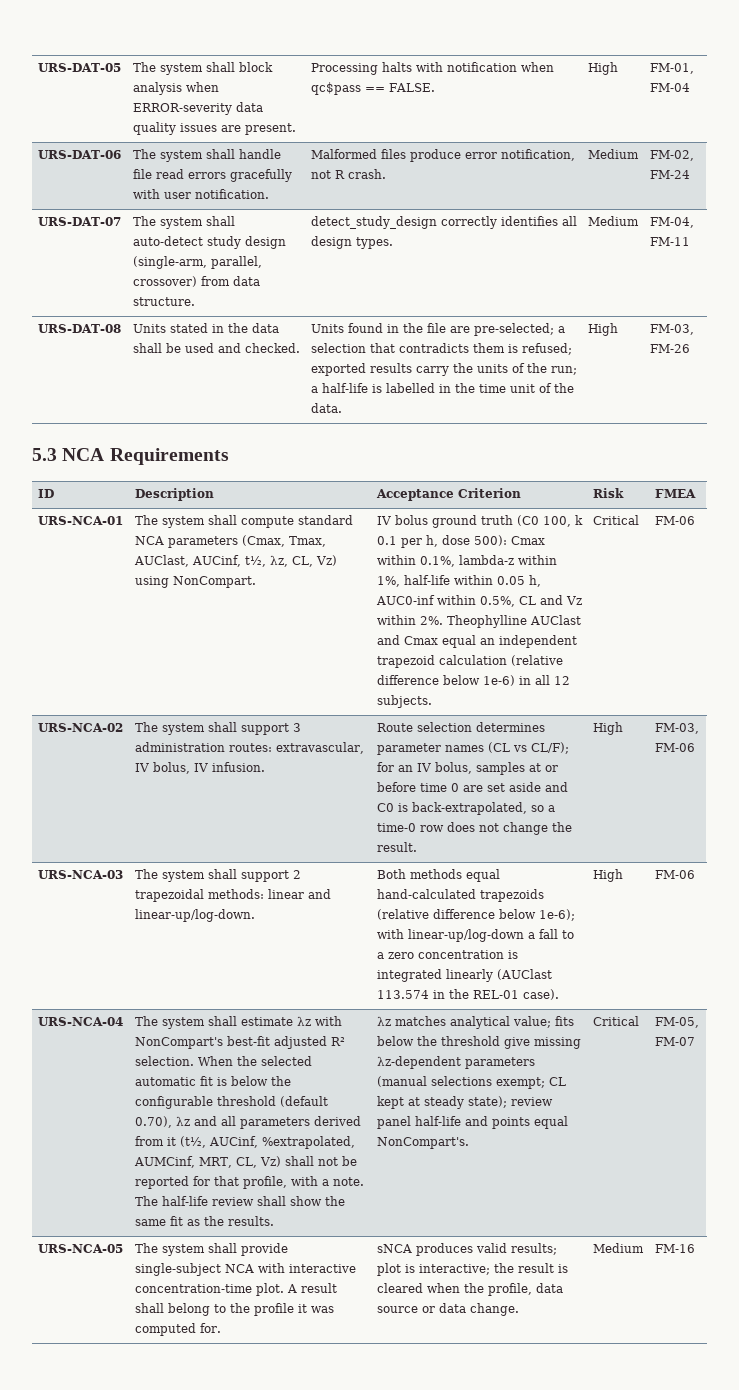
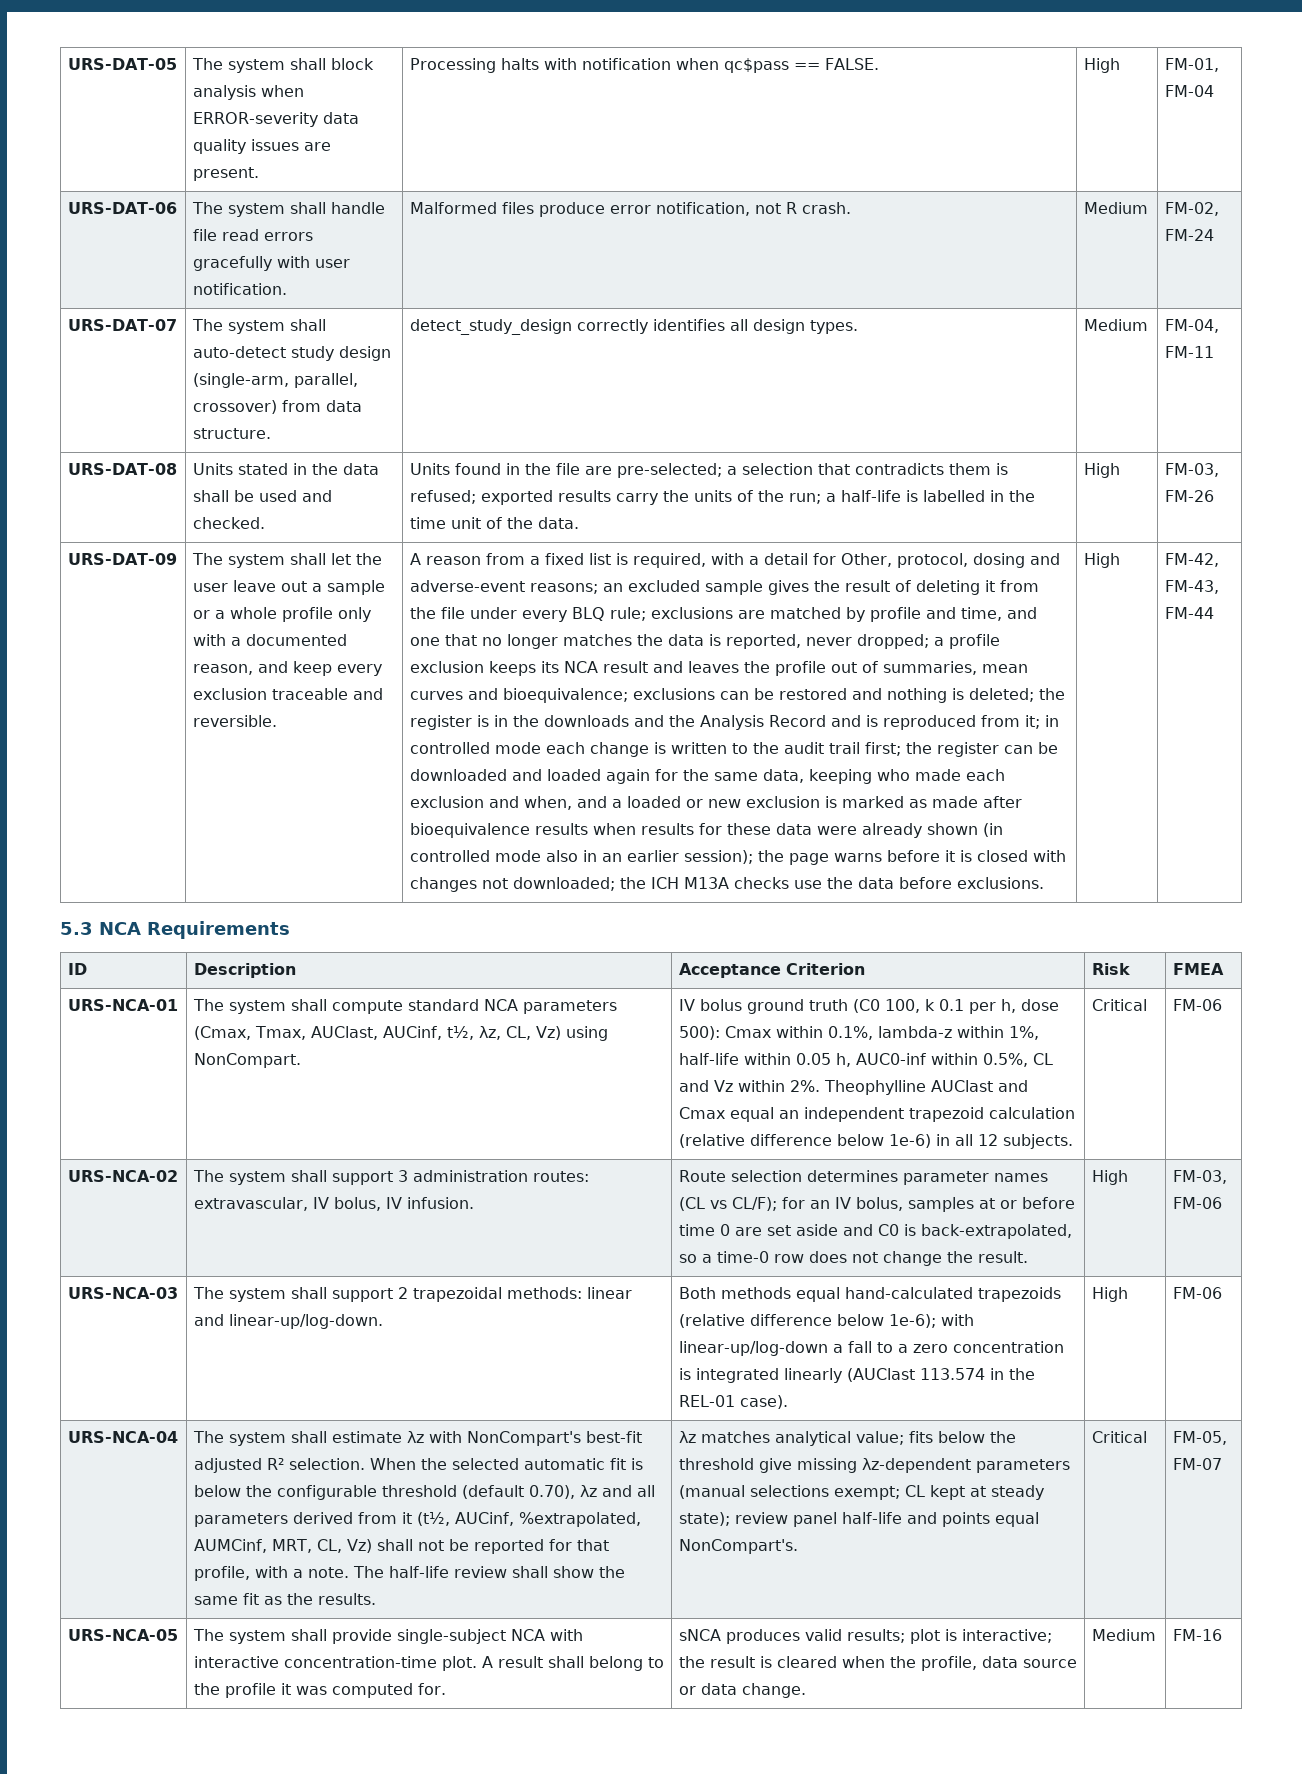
+ URS-DAT-09 | The system shall let the user leave out a sample or a whole profile only with a documented reason, and keep every exclusion traceable and reversible. | A reason from a fixed list is required, with a detail for Other, protocol, dosing and adverse-event reasons; an excluded sample gives the result of deleting it from the file under every BLQ rule; exclusions are matched by profile and time, and one that no longer matches the data is reported, never dropped; a profile exclusion keeps its NCA result and leaves the profile out of summaries, mean curves and bioequivalence; exclusions can be restored and nothing is deleted; the register is in the downloads and the Analysis Record and is reproduced from it; in controlled mode each change is written to the audit trail first; the register can be downloaded and loaded again for the same data, keeping who made each exclusion and when, and a loaded or new exclusion is marked as made after bioequivalence results when results for these data were already shown (in controlled mode also in an earlier session); the page warns before it is closed with changes not downloaded; the ICH M13A checks use the data before exclusions. | High | FM-42, FM-43, FM-44

